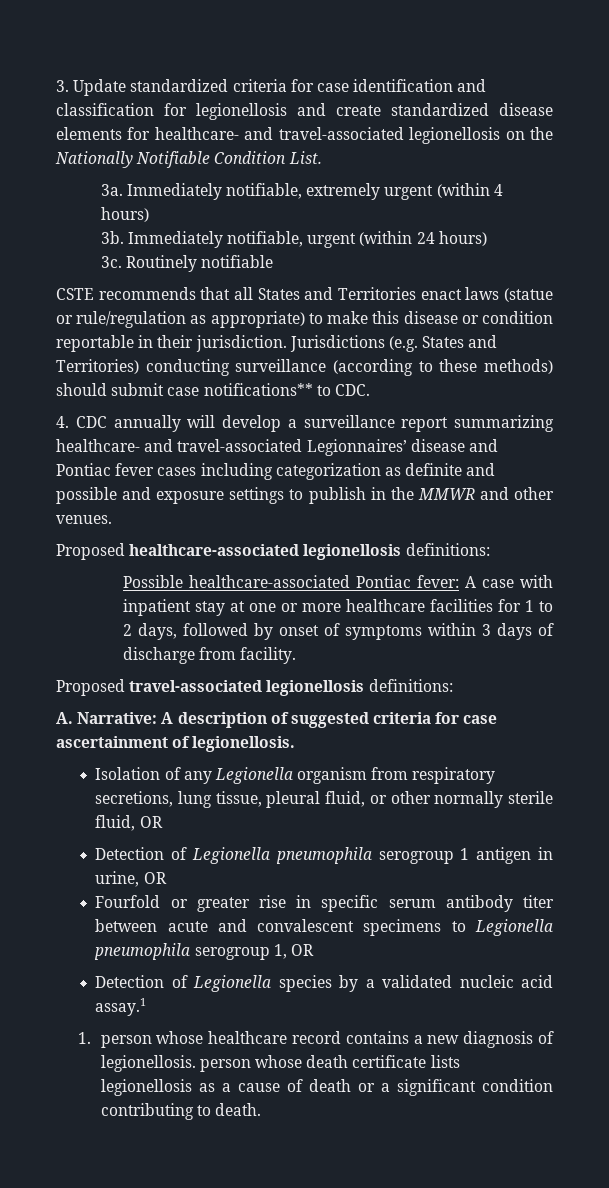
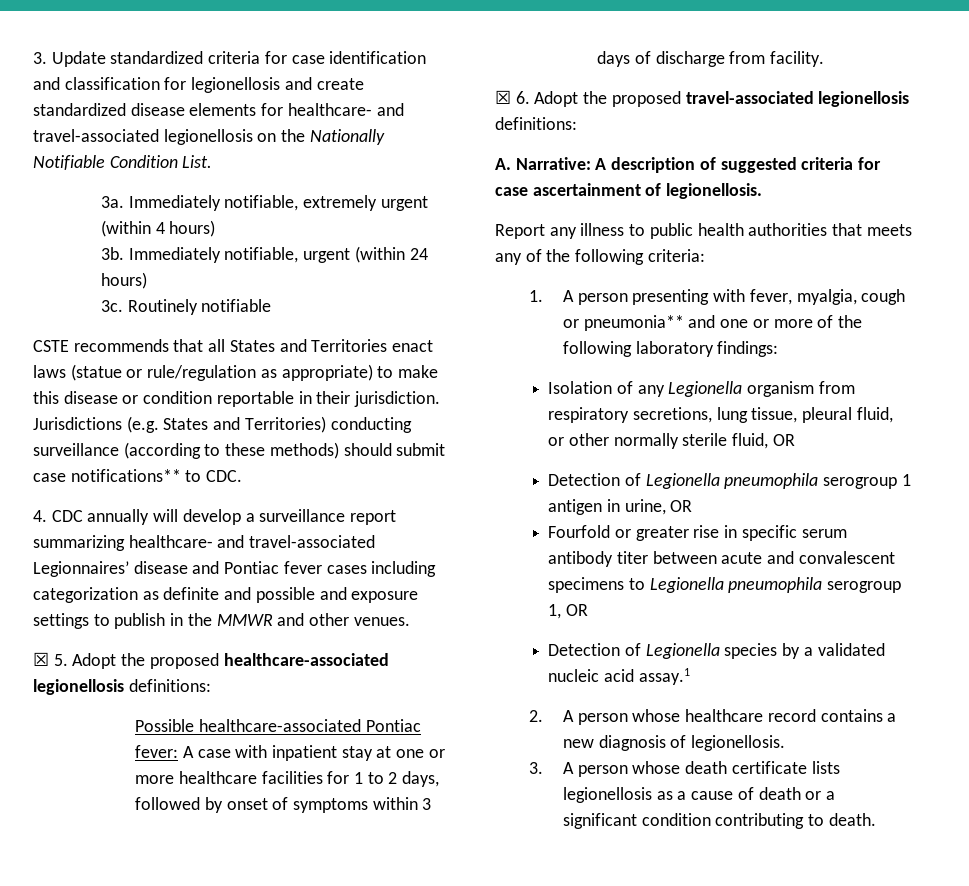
- Proposed healthcare-associated legionellosis definitions:
+ ☒ 5. Adopt the proposed healthcare-associated legionellosis definitions:
- Proposed travel-associated legionellosis definitions:
+ ☒ 6. Adopt the proposed travel-associated legionellosis definitions:
+ Report any illness to public health authorities that meets any of the following criteria:
+ 1. A person presenting with fever, myalgia, cough or pneumonia** and one or more of the following laboratory findings:
- 1. person whose healthcare record contains a new diagnosis of legionellosis. person whose death certificate lists legionellosis as a cause of death or a significant condition contributing to death.
+ 2. A person whose healthcare record contains a new diagnosis of legionellosis.
+ 3. A person whose death certificate lists legionellosis as a cause of death or a significant condition contributing to death.

